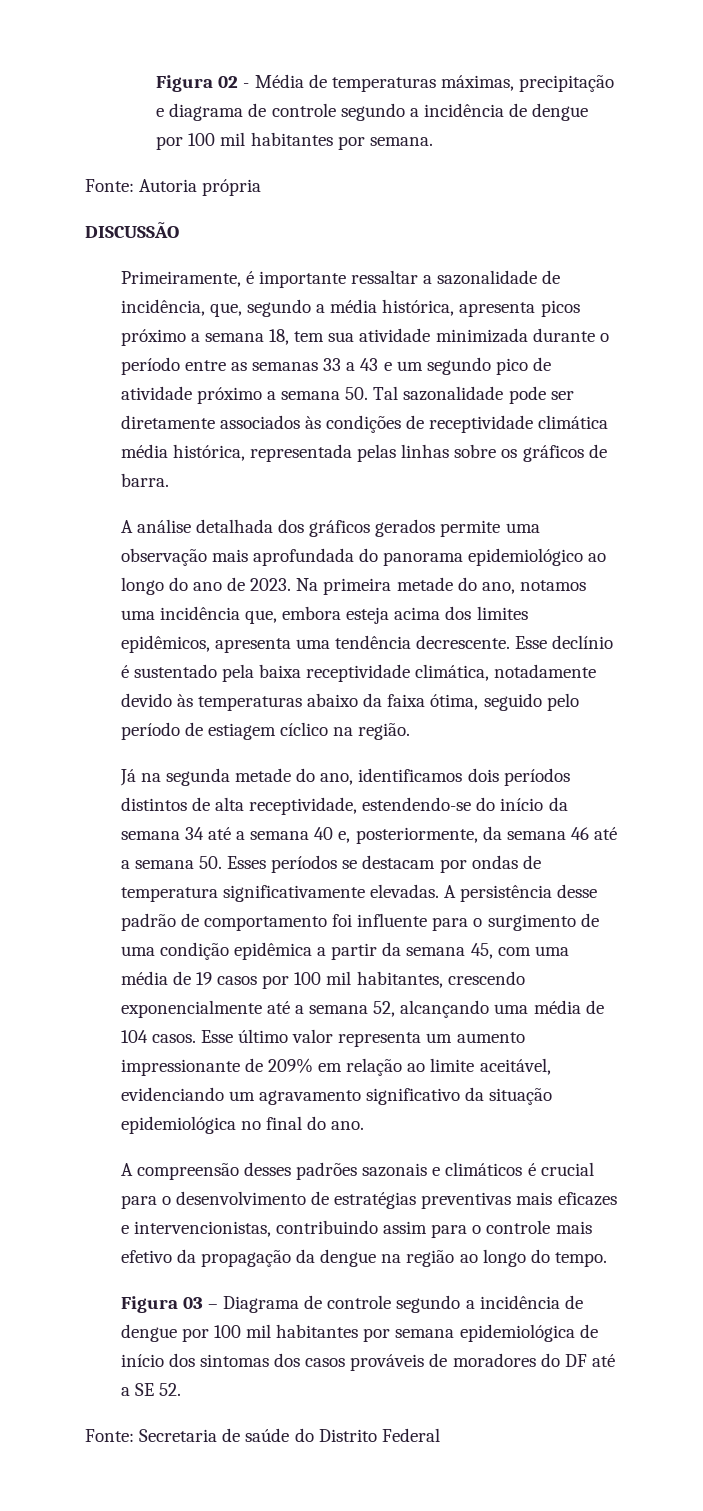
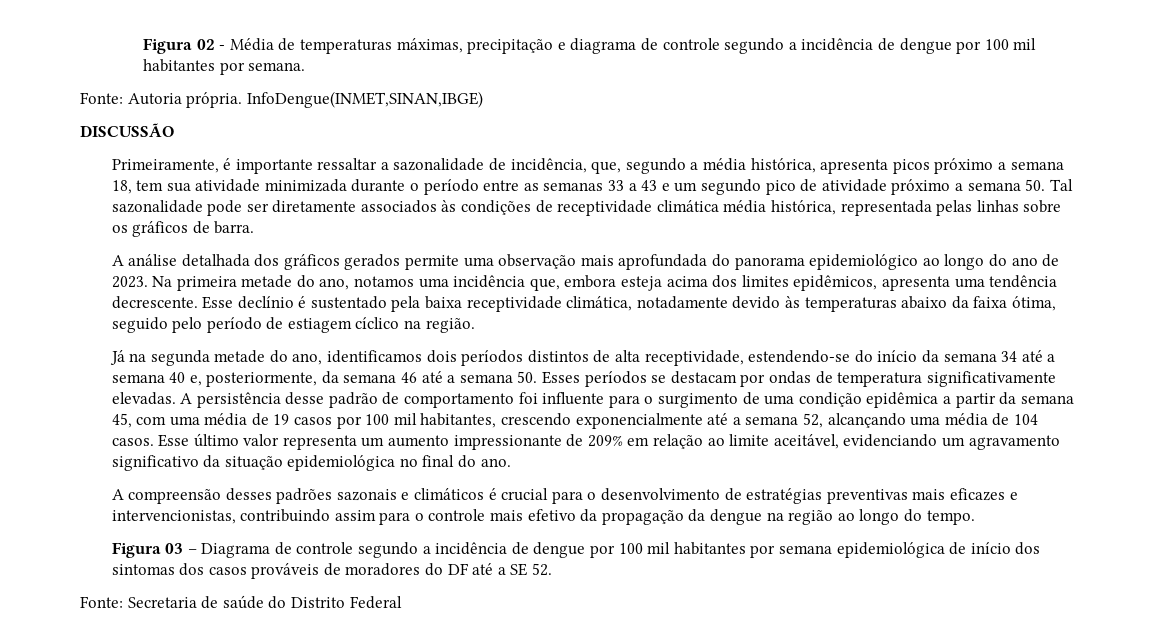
- Fonte: Autoria própria
+ Fonte: Autoria própria. InfoDengue(INMET,SINAN,IBGE)

